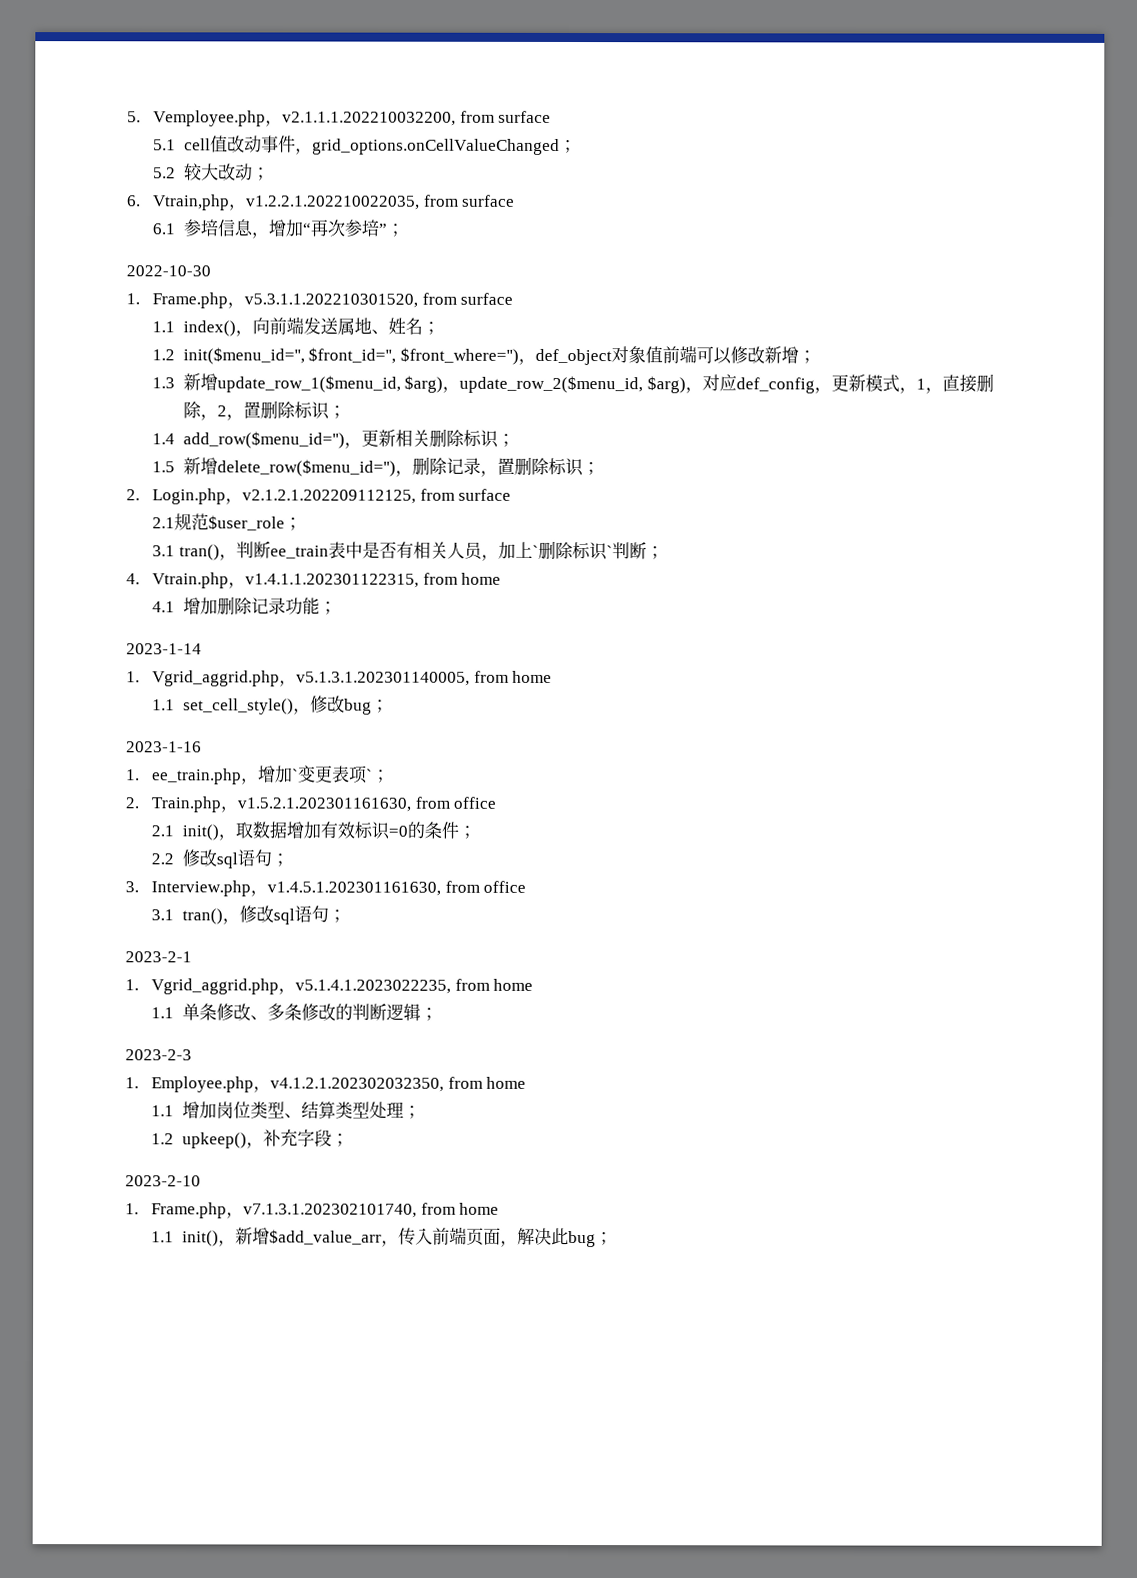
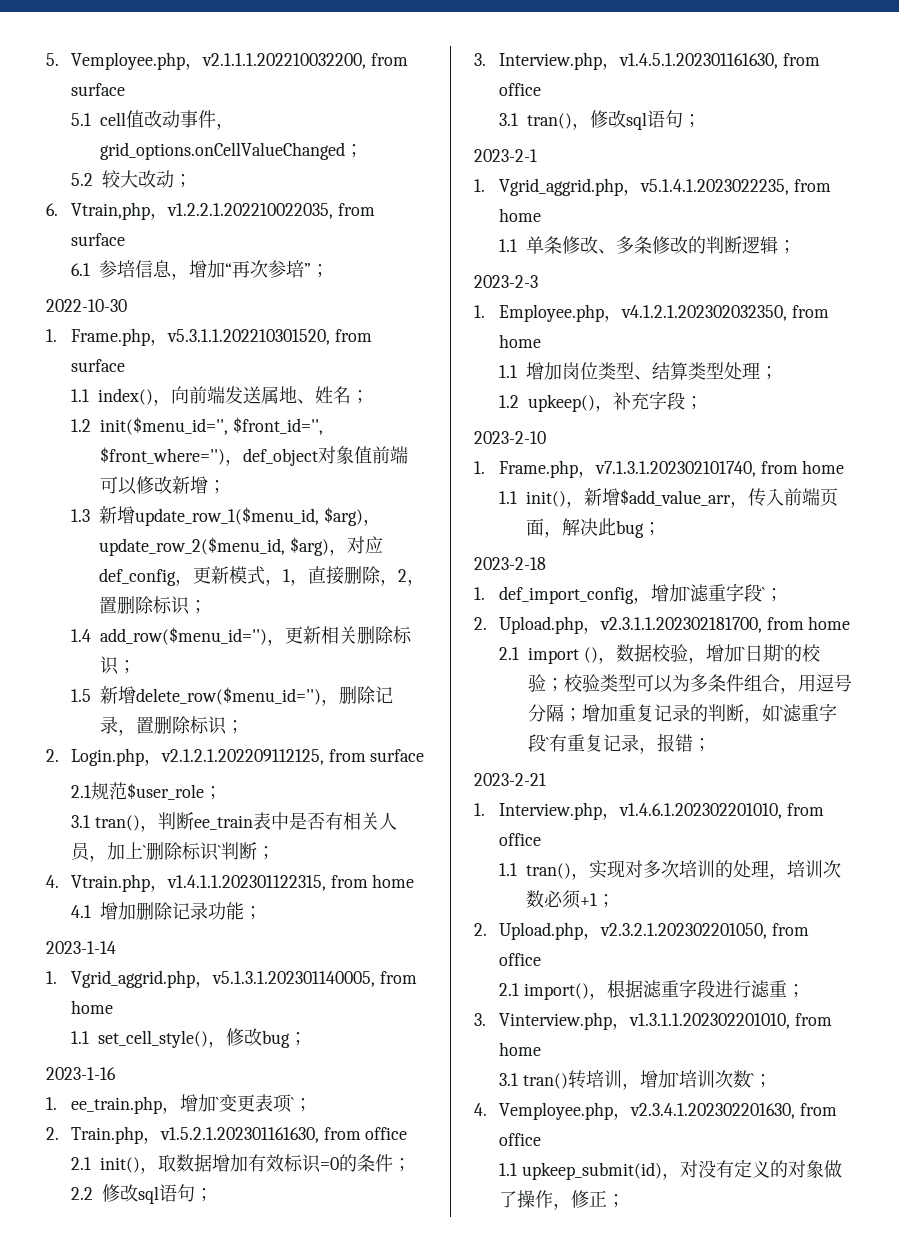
+ 2023-2-18
+ 1. def_import_config，增加`滤重字段`；
+ 2. Upload.php，v2.3.1.1.202302181700, from home
+ 2.1 import ()，数据校验，增加`日期`的校验；校验类型可以为多条件组合，用逗号分隔；增加重复记录的判断，如`滤重字段`有重复记录，报错；
+ 2023-2-21
+ 1. Interview.php，v1.4.6.1.202302201010, from office
+ 1.1 tran()，实现对多次培训的处理，培训次数必须+1；
+ 2. Upload.php，v2.3.2.1.202302201050, from office
+ 2.1 import()，根据滤重字段进行滤重；
+ 3. Vinterview.php，v1.3.1.1.202302201010, from home
+ 3.1 tran()转培训，增加`培训次数`；
+ 4. Vemployee.php，v2.3.4.1.202302201630, from office
+ 1.1 upkeep_submit(id)，对没有定义的对象做了操作，修正；

